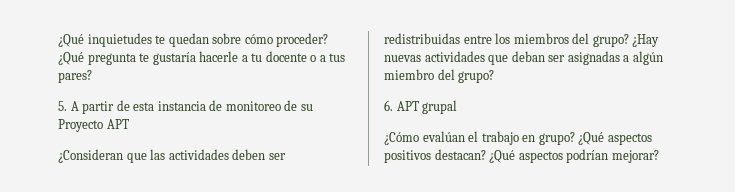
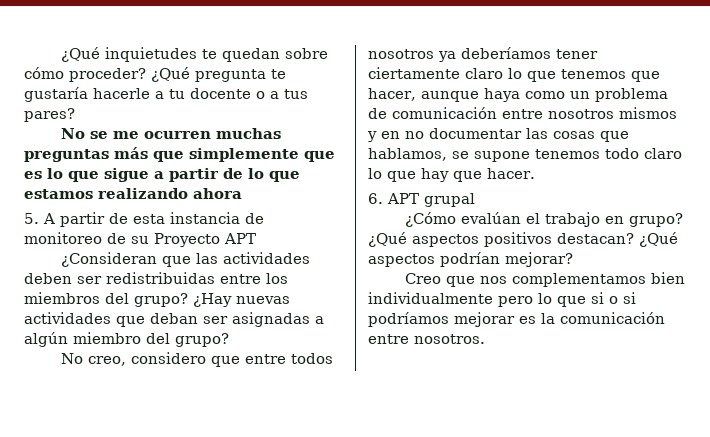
+ No se me ocurren muchas preguntas más que simplemente que es lo que sigue a partir de lo que estamos realizando ahora
+ No creo, considero que entre todos nosotros ya deberíamos tener ciertamente claro lo que tenemos que hacer, aunque haya como un problema de comunicación entre nosotros mismos y en no documentar las cosas que hablamos, se supone tenemos todo claro lo que hay que hacer.
+ Creo que nos complementamos bien individualmente pero lo que si o si podríamos mejorar es la comunicación entre nosotros.

